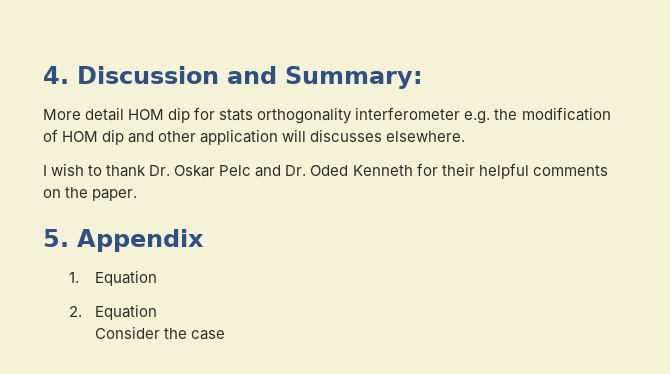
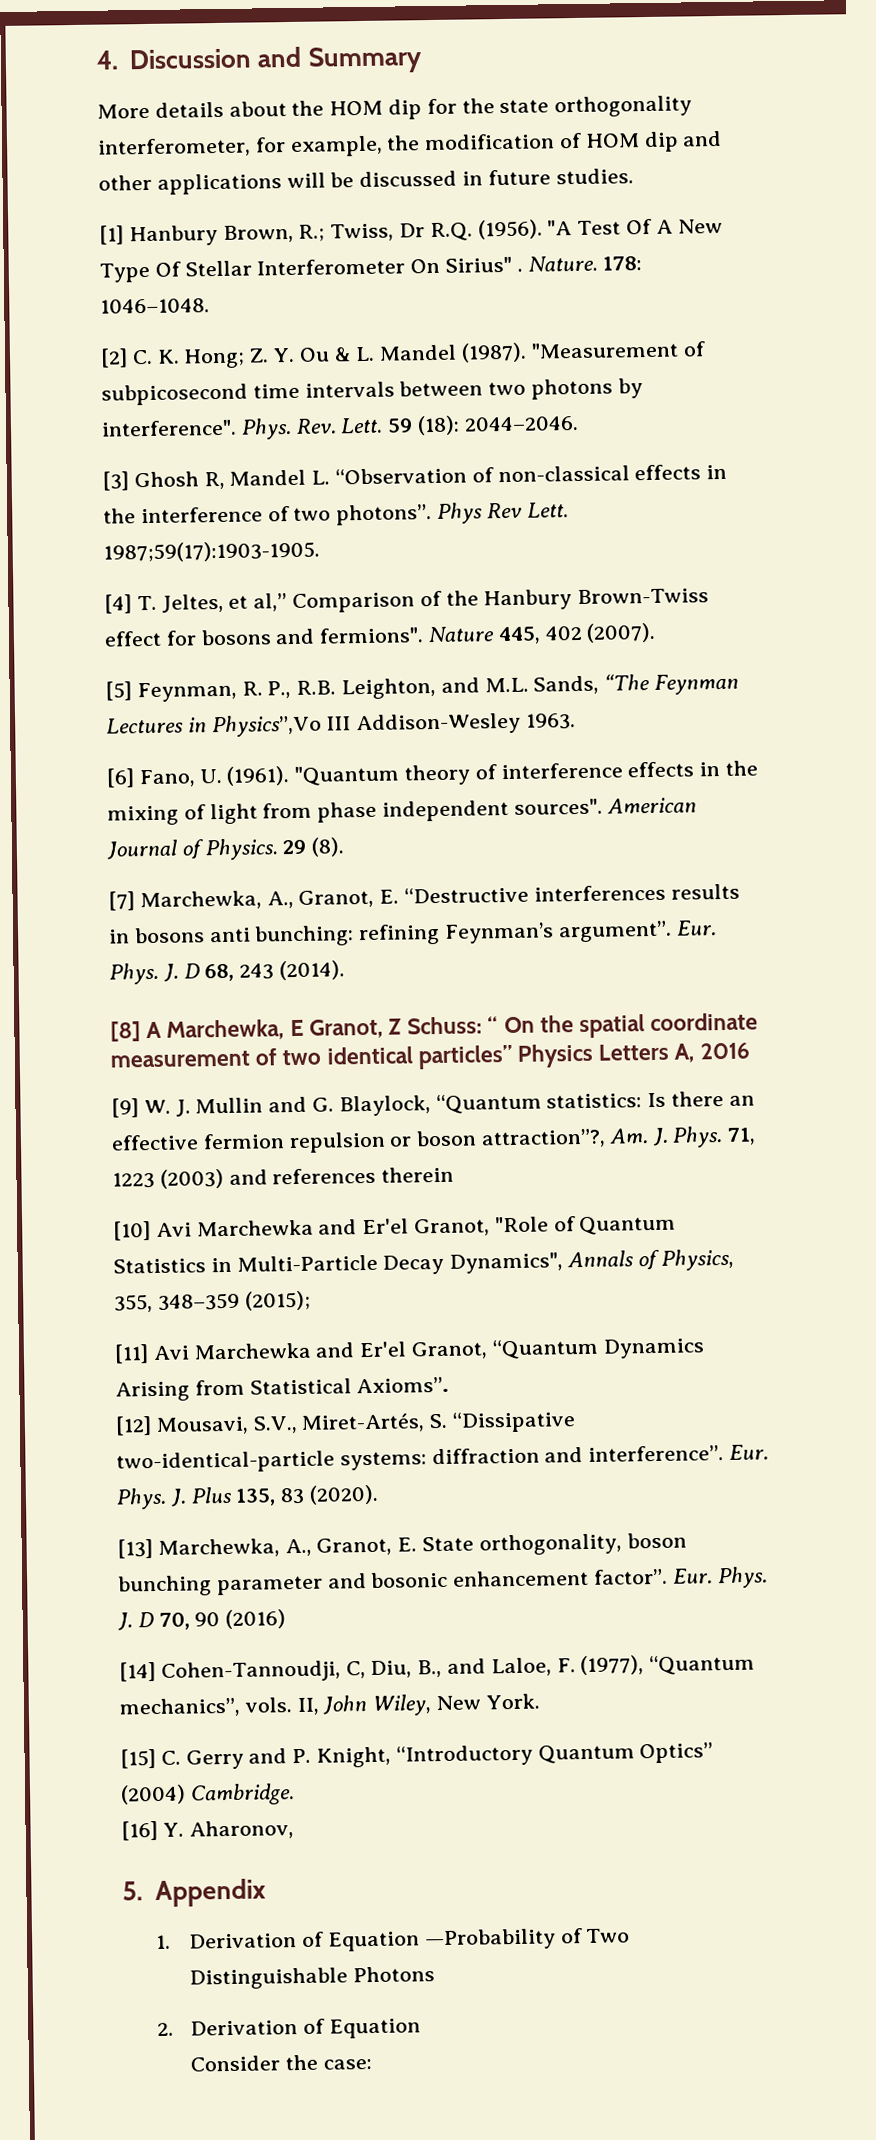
- 4. Discussion and Summary:
+ 4. Discussion and Summary
- More detail HOM dip for stats orthogonality interferometer e.g. the modification of HOM dip and other application will discusses elsewhere.
- I wish to thank Dr. Oskar Pelc and Dr. Oded Kenneth for their helpful comments on the paper.
+ More details about the HOM dip for the state orthogonality interferometer, for example, the modification of HOM dip and other applications will be discussed in future studies.
+ [1] Hanbury Brown, R.; Twiss, Dr R.Q. (1956). "A Test Of A New Type Of Stellar Interferometer On Sirius" . Nature. 178: 1046–1048.
+ [2] C. K. Hong; Z. Y. Ou & L. Mandel (1987). "Measurement of subpicosecond time intervals between two photons by interference". Phys. Rev. Lett. 59 (18): 2044–2046.
+ [3] Ghosh R, Mandel L. “Observation of non-classical effects in the interference of two photons”. Phys Rev Lett. 1987;59(17):1903-1905.
+ [4] T. Jeltes, et al,” Comparison of the Hanbury Brown-Twiss effect for bosons and fermions". Nature 445, 402 (2007).
+ [5] Feynman, R. P., R.B. Leighton, and M.L. Sands, “The Feynman Lectures in Physics”,Vo III Addison-Wesley 1963.
+ [6] Fano, U. (1961). "Quantum theory of interference effects in the mixing of light from phase independent sources". American Journal of Physics. 29 (8).
+ [7] Marchewka, A., Granot, E. “Destructive interferences results in bosons anti bunching: refining Feynman’s argument”. Eur. Phys. J. D 68, 243 (2014).
+ [8] A Marchewka, E Granot, Z Schuss: “ On the spatial coordinate measurement of two identical particles” Physics Letters A, 2016
+ [9] W. J. Mullin and G. Blaylock, “Quantum statistics: Is there an effective fermion repulsion or boson attraction”?, Am. J. Phys. 71, 1223 (2003) and references therein
+ [10] Avi Marchewka and Er'el Granot, "Role of Quantum Statistics in Multi-Particle Decay Dynamics", Annals of Physics, 355, 348–359 (2015);
+ [11] Avi Marchewka and Er'el Granot, “Quantum Dynamics Arising from Statistical Axioms”.
+ [12] Mousavi, S.V., Miret-Artés, S. “Dissipative two-identical-particle systems: diffraction and interference”. Eur. Phys. J. Plus 135, 83 (2020).
+ [13] Marchewka, A., Granot, E. State orthogonality, boson bunching parameter and bosonic enhancement factor”. Eur. Phys. J. D 70, 90 (2016)
+ [14] Cohen-Tannoudji, C, Diu, B., and Laloe, F. (1977), “Quantum mechanics”, vols. II, John Wiley, New York.
+ [15] C. Gerry and P. Knight, “Introductory Quantum Optics” (2004) Cambridge.
+ [16] Y. Aharonov,
- 1. Equation
+ 1. Derivation of Equation —Probability of Two Distinguishable Photons
- 2. Equation
+ 2. Derivation of Equation
- Consider the case
+ Consider the case:

